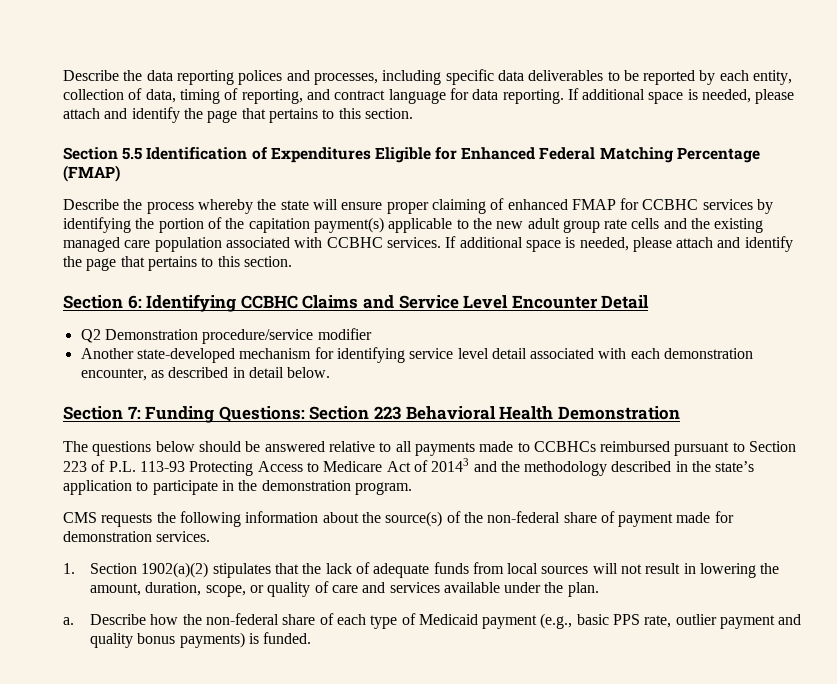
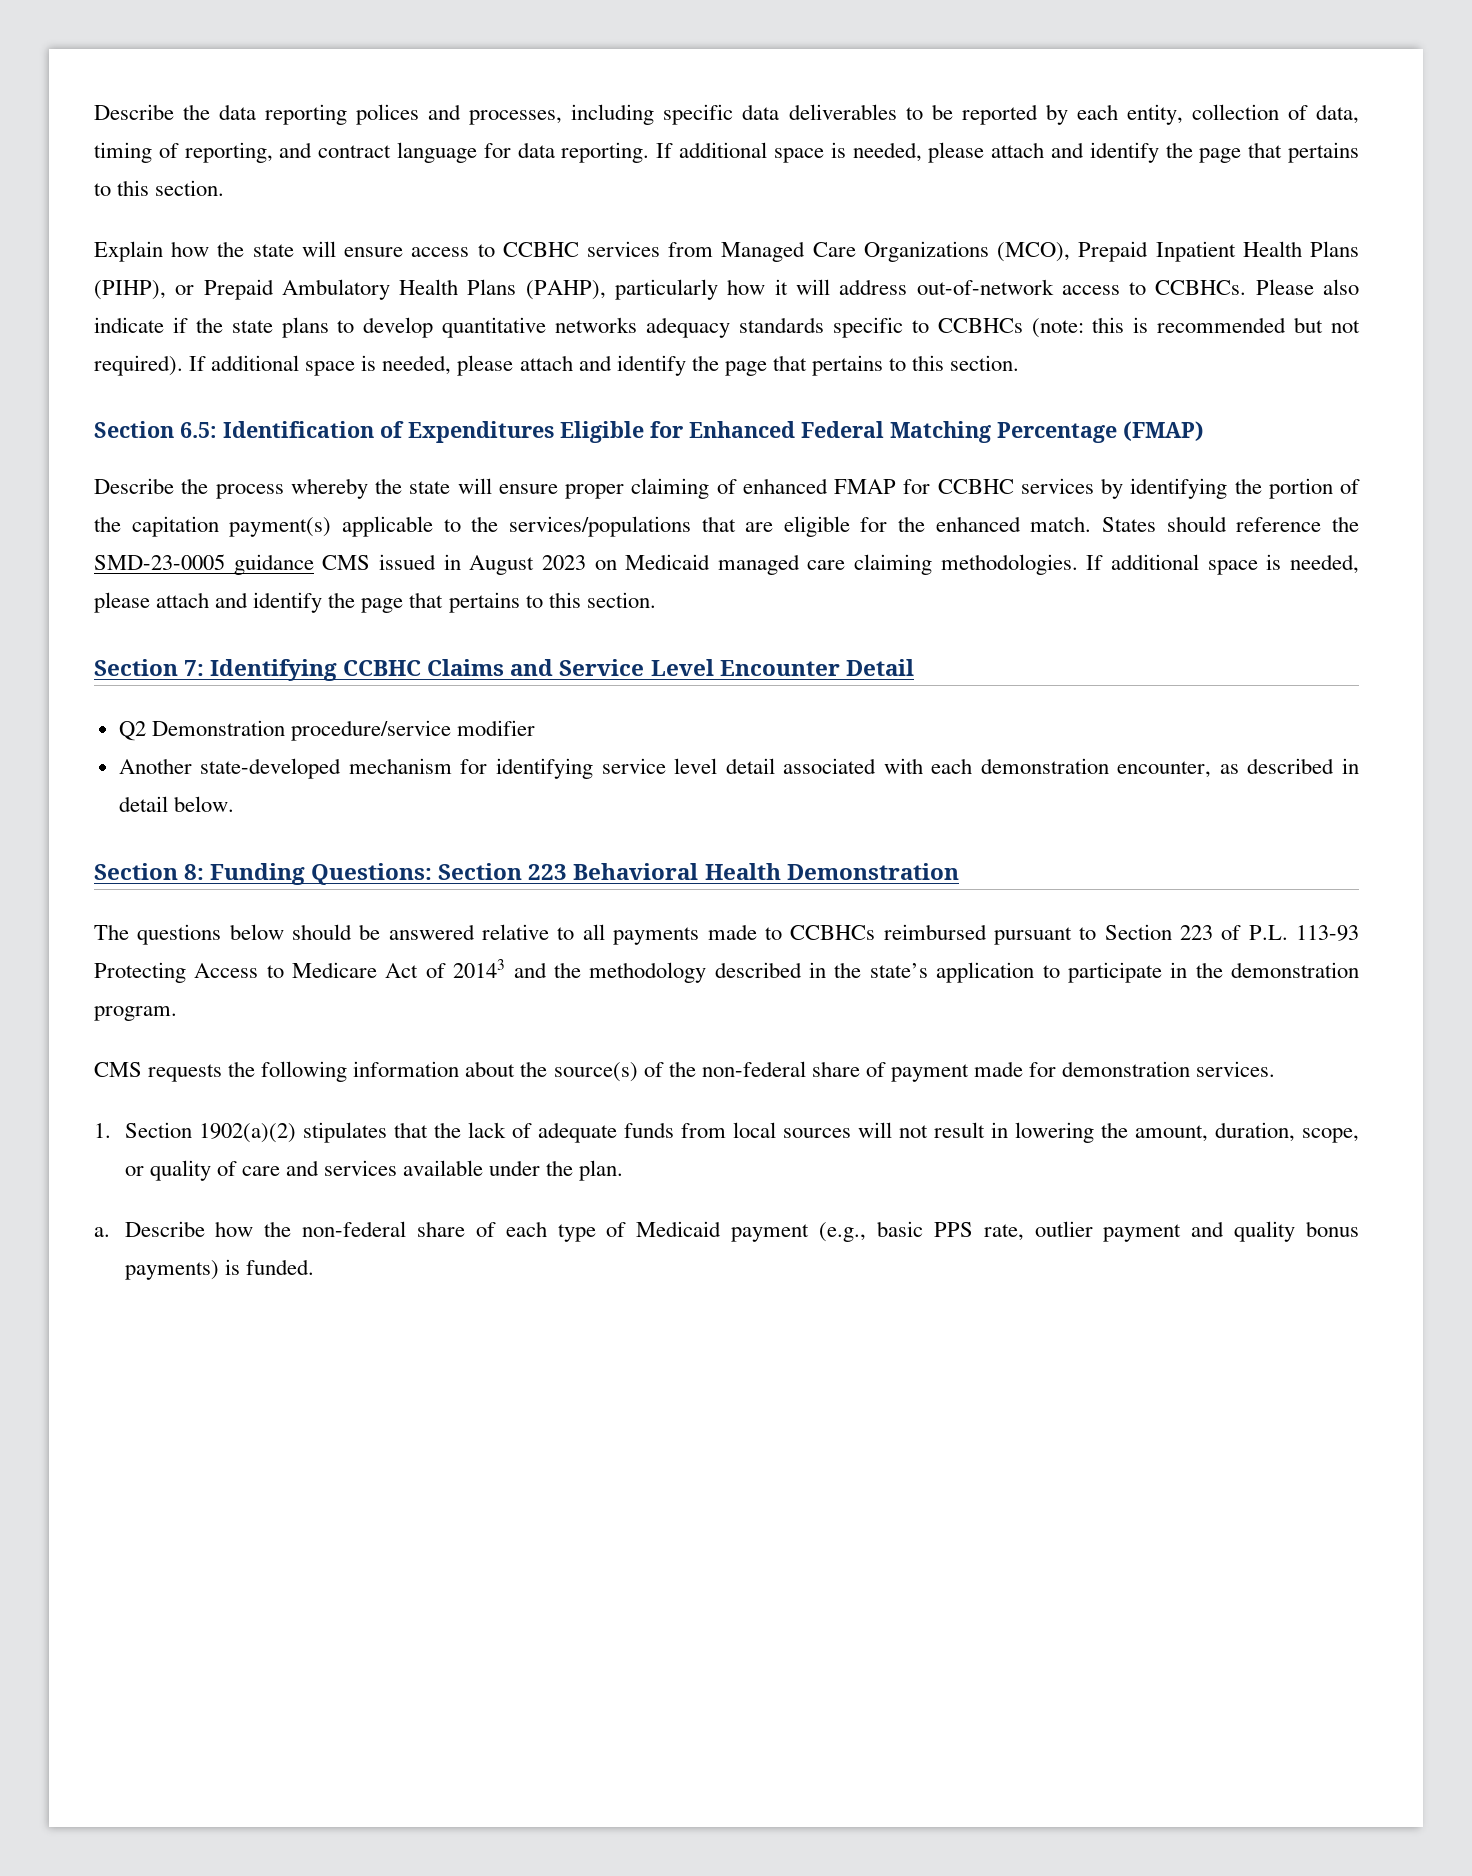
- Section 5.5 Identification of Expenditures Eligible for Enhanced Federal Matching Percentage (FMAP)
+ Explain how the state will ensure access to CCBHC services from Managed Care Organizations (MCO), Prepaid Inpatient Health Plans (PIHP), or Prepaid Ambulatory Health Plans (PAHP), particularly how it will address out-of-network access to CCBHCs. Please also indicate if the state plans to develop quantitative networks adequacy standards specific to CCBHCs (note: this is recommended but not required). If additional space is needed, please attach and identify the page that pertains to this section.
+ Section 6.5: Identification of Expenditures Eligible for Enhanced Federal Matching Percentage (FMAP)
- Describe the process whereby the state will ensure proper claiming of enhanced FMAP for CCBHC services by identifying the portion of the capitation payment(s) applicable to the new adult group rate cells and the existing managed care population associated with CCBHC services.
+ Describe the process whereby the state will ensure proper claiming of enhanced FMAP for CCBHC services by identifying the portion of the capitation payment(s) applicable to the services/populations that are eligible for the enhanced match. States should reference the SMD-23-0005 guidance CMS issued in August 2023 on Medicaid managed care claiming methodologies.
- Section 6: Identifying CCBHC Claims and Service Level Encounter Detail
+ Section 7: Identifying CCBHC Claims and Service Level Encounter Detail
- Section 7: Funding Questions: Section 223 Behavioral Health Demonstration
+ Section 8: Funding Questions: Section 223 Behavioral Health Demonstration

